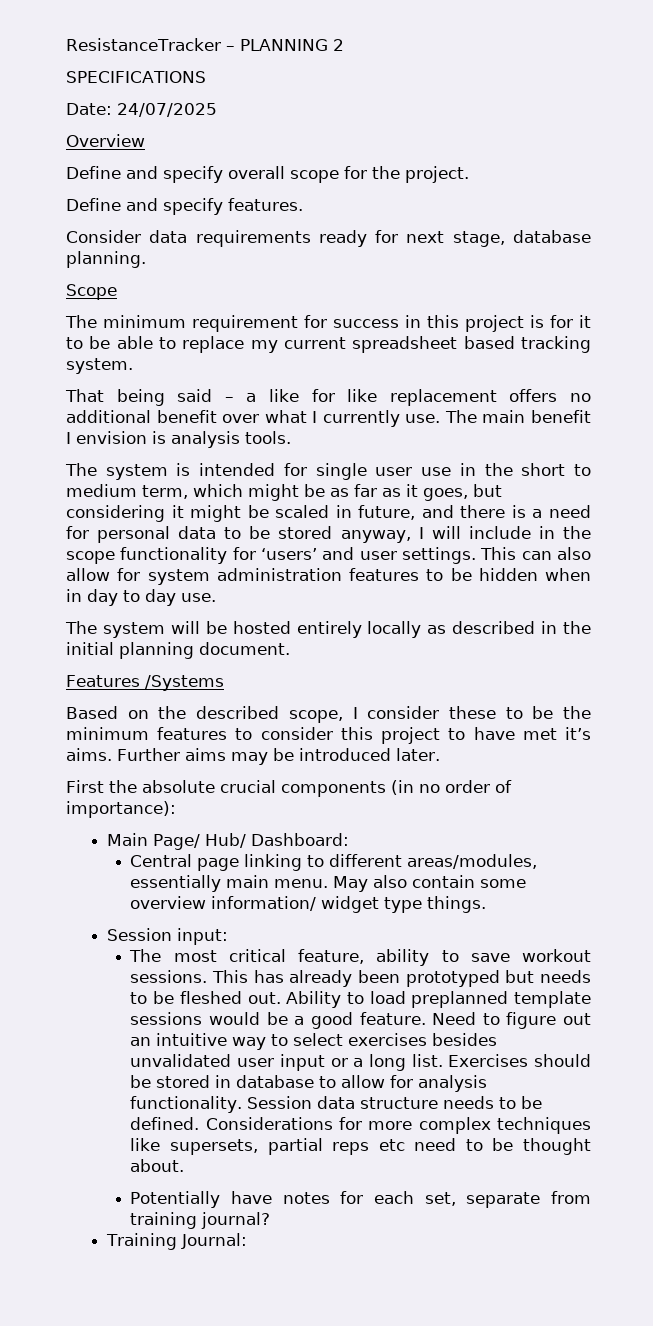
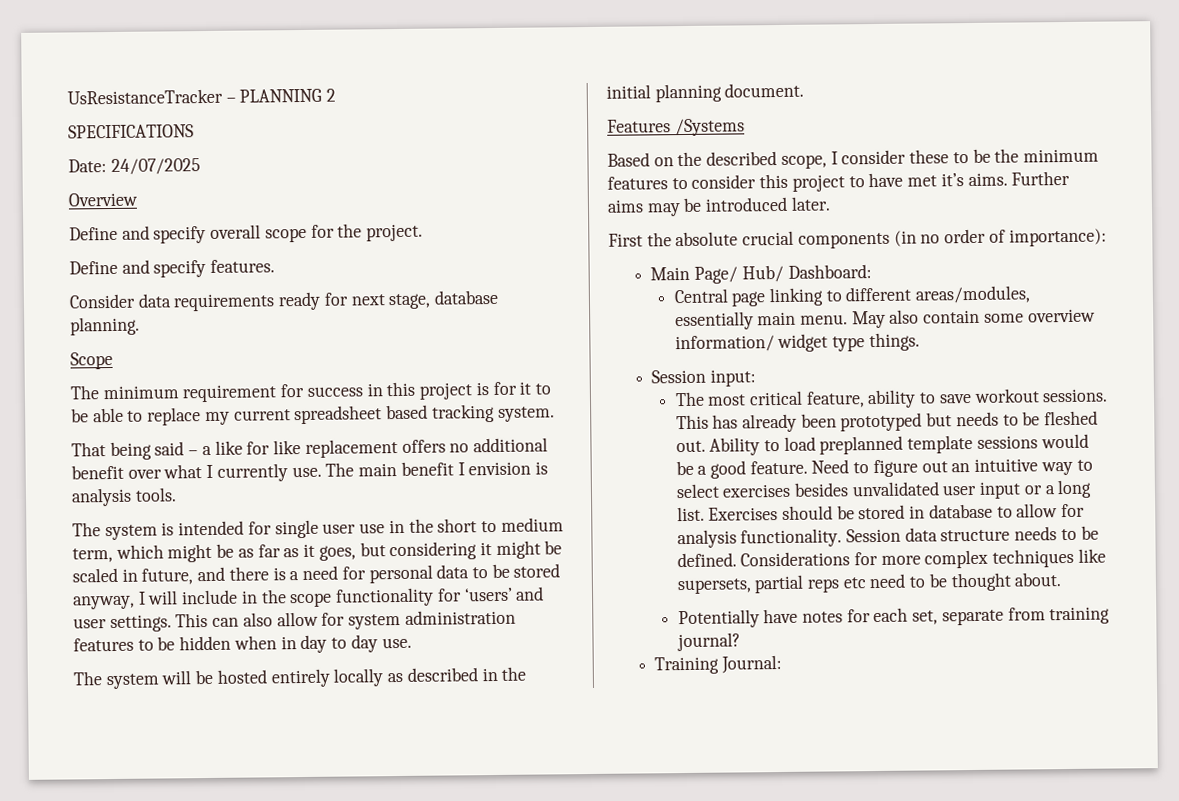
- ResistanceTracker – PLANNING 2
+ UsResistanceTracker – PLANNING 2

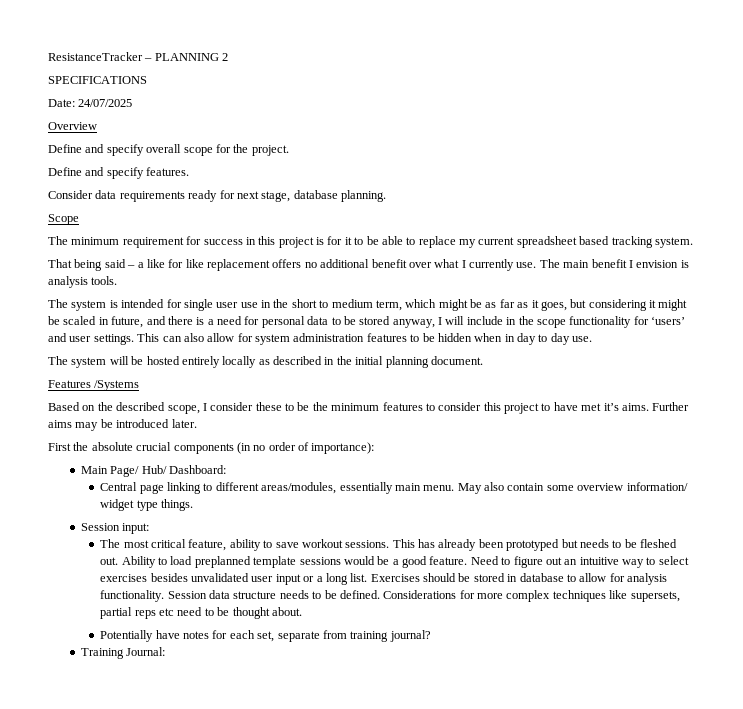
- UsResistanceTracker – PLANNING 2
+ ResistanceTracker – PLANNING 2

